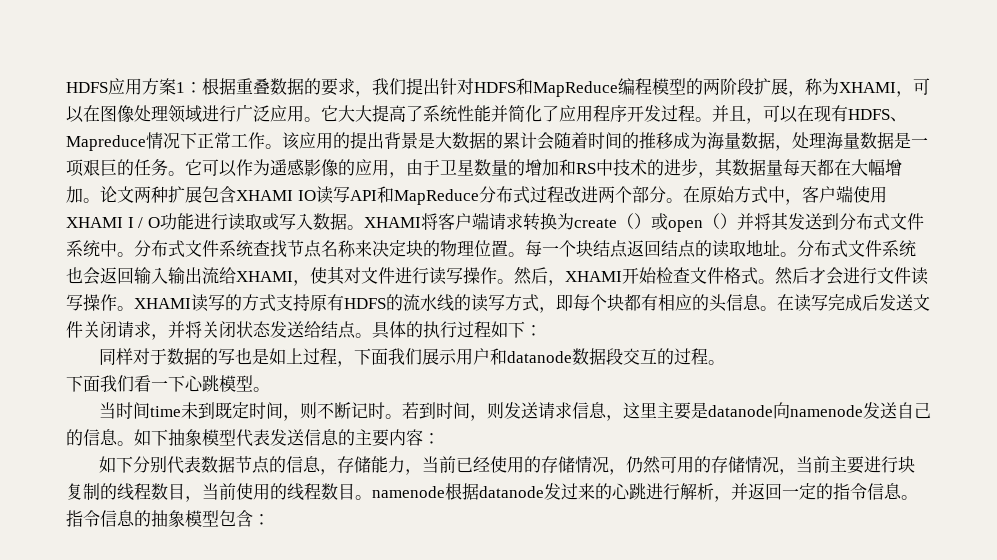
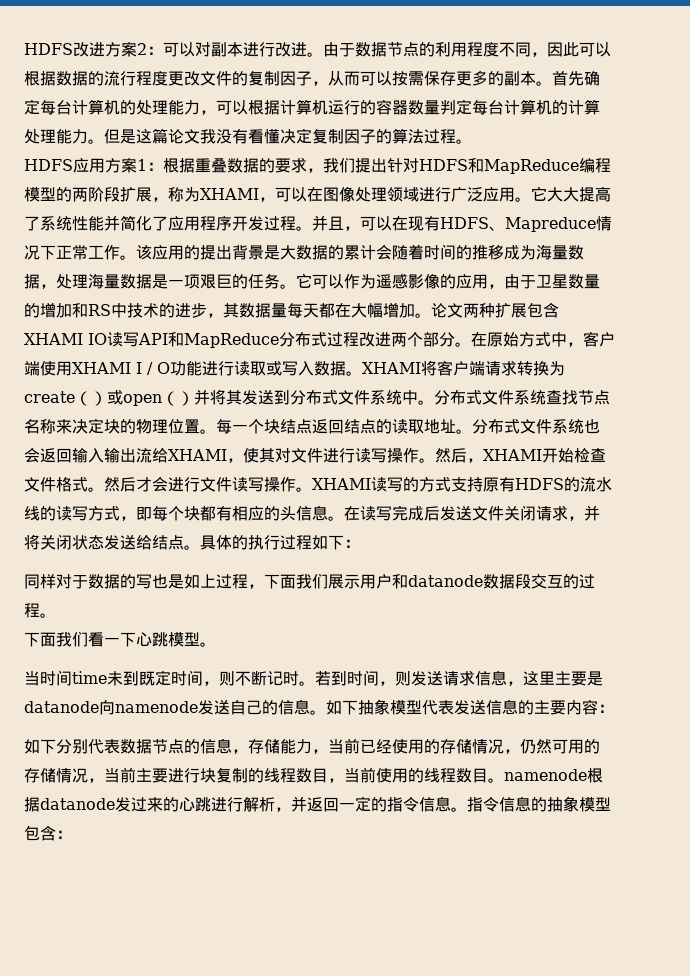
+ HDFS改进方案2：可以对副本进行改进。由于数据节点的利用程度不同，因此可以根据数据的流行程度更改文件的复制因子，从而可以按需保存更多的副本。首先确定每台计算机的处理能力，可以根据计算机运行的容器数量判定每台计算机的计算处理能力。但是这篇论文我没有看懂决定复制因子的算法过程。

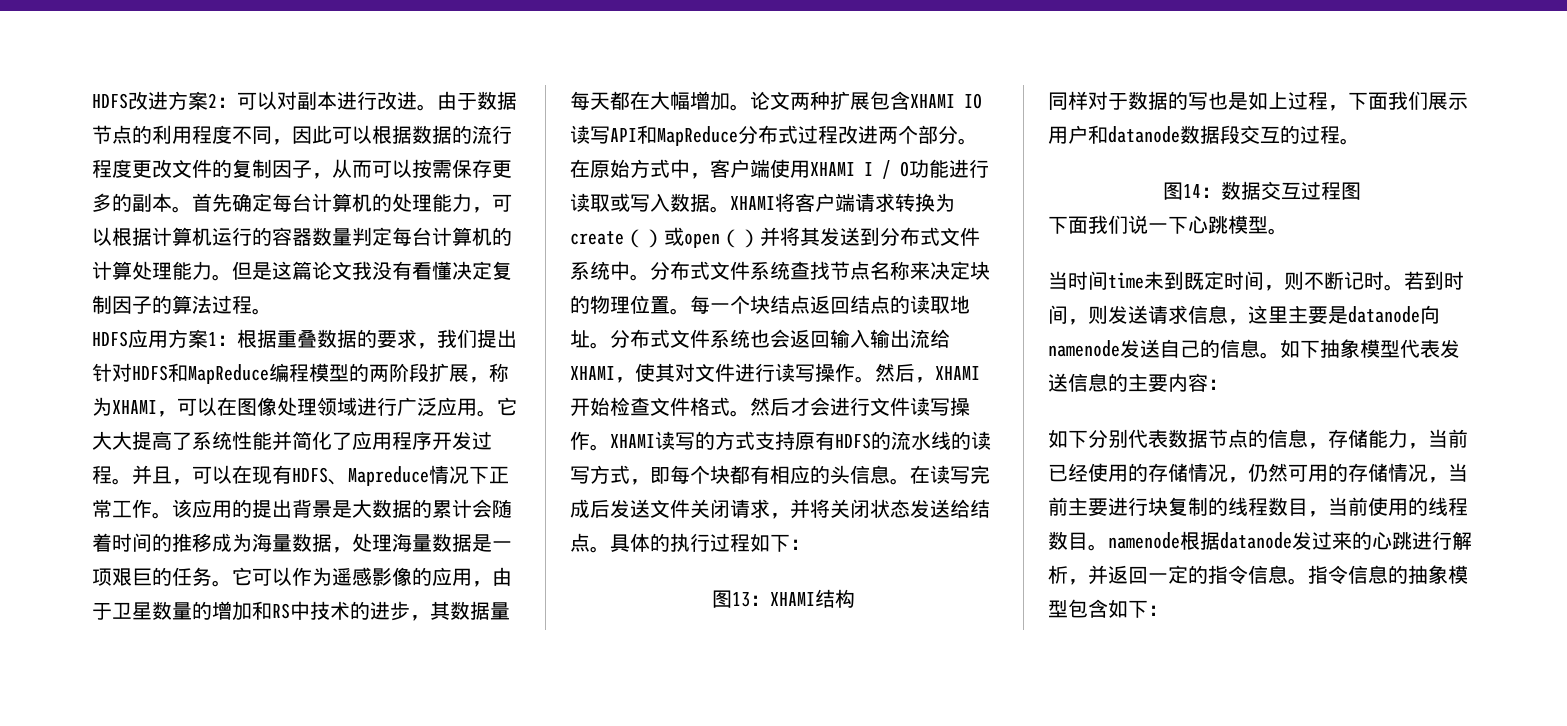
+ 图13：XHAMI结构
- 下面我们看一下心跳模型。
+ 图14：数据交互过程图
+ 下面我们说一下心跳模型。
- 指令信息的抽象模型包含：
+ 指令信息的抽象模型包含如下：

